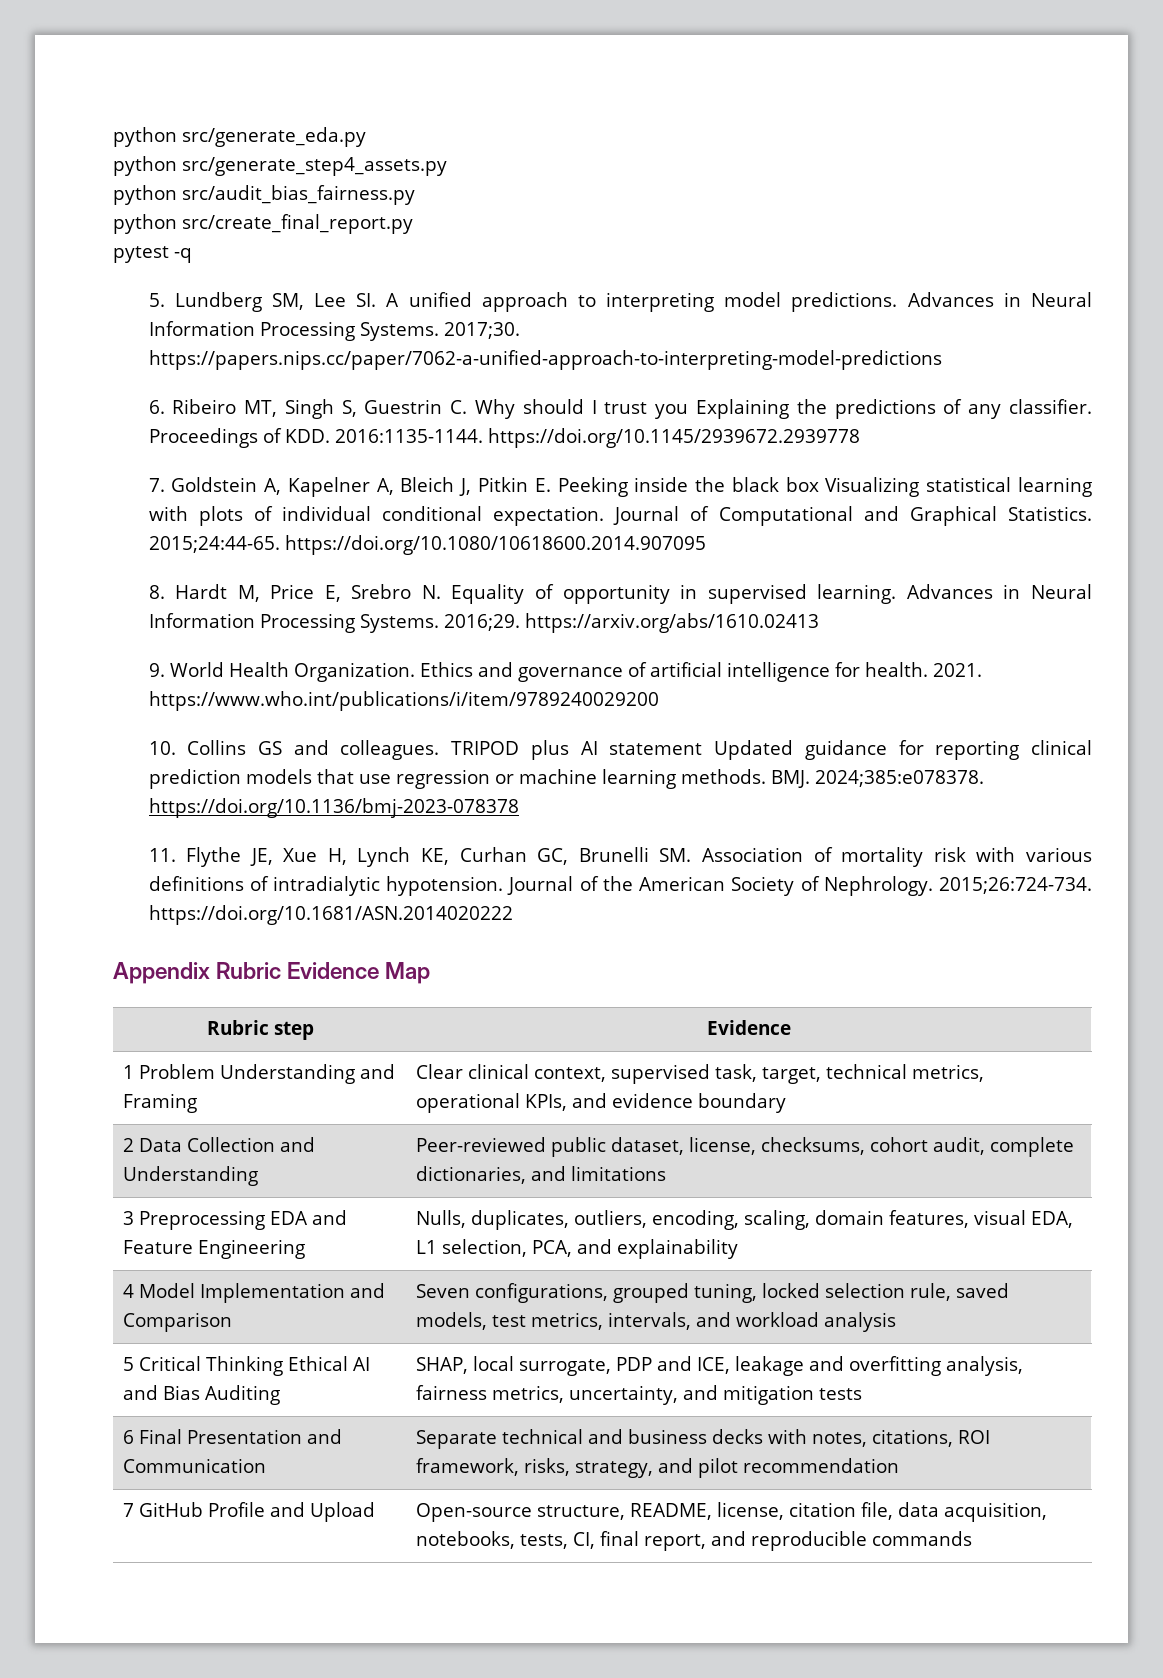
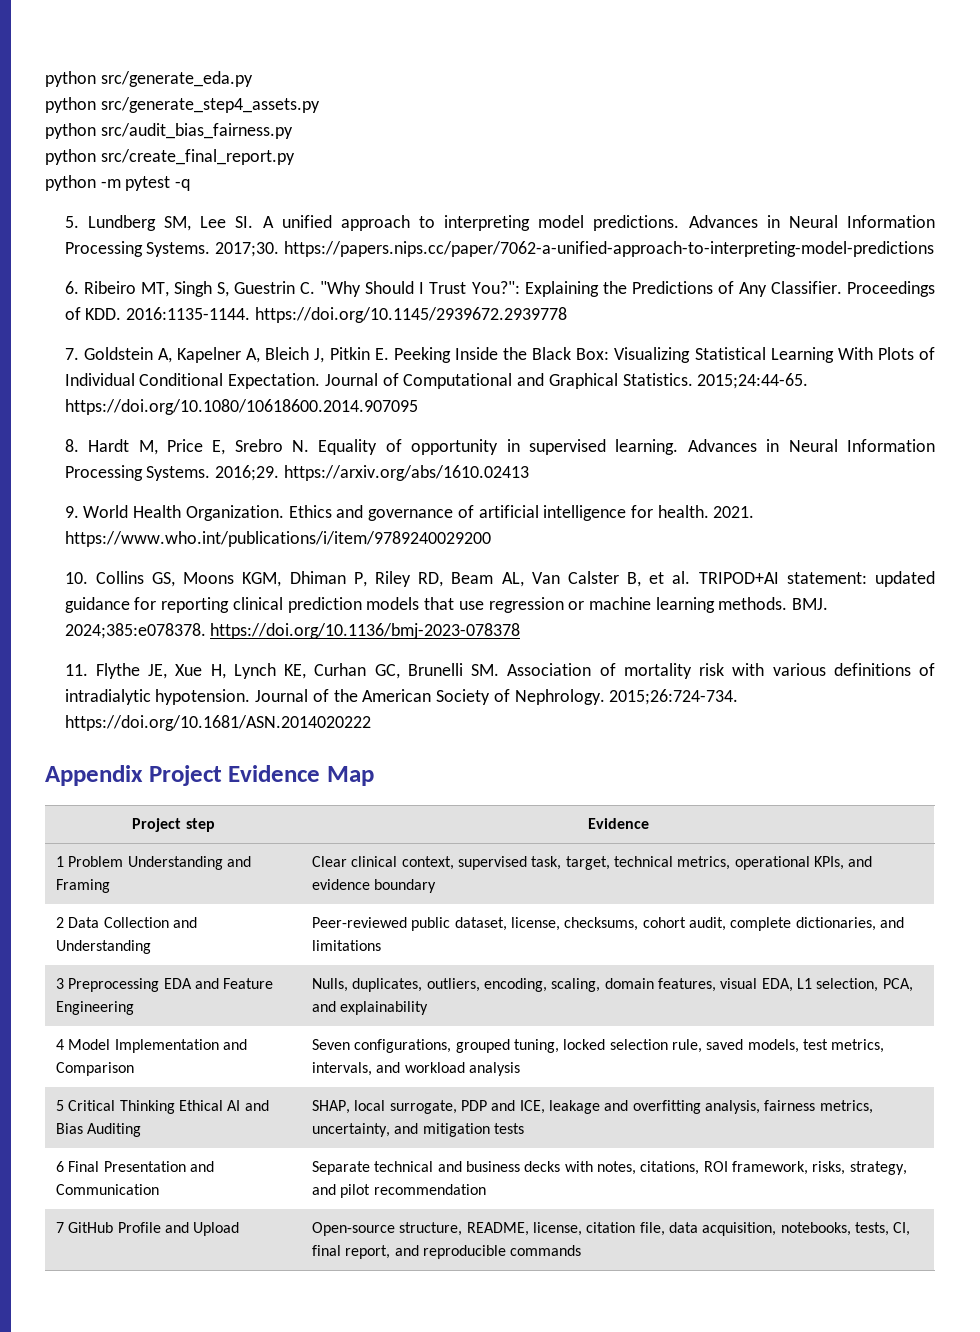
- pytest -q
+ python -m pytest -q
- 6. Ribeiro MT, Singh S, Guestrin C. Why should I trust you Explaining the predictions of any classifier.
+ 6. Ribeiro MT, Singh S, Guestrin C. "Why Should I Trust You?": Explaining the Predictions of Any Classifier.
- 7. Goldstein A, Kapelner A, Bleich J, Pitkin E. Peeking inside the black box Visualizing statistical learning with plots of individual conditional expectation.
+ 7. Goldstein A, Kapelner A, Bleich J, Pitkin E. Peeking Inside the Black Box: Visualizing Statistical Learning With Plots of Individual Conditional Expectation.
- 10. Collins GS and colleagues. TRIPOD plus AI statement Updated guidance for reporting clinical prediction models that use regression or machine learning methods.
+ 10. Collins GS, Moons KGM, Dhiman P, Riley RD, Beam AL, Van Calster B, et al. TRIPOD+AI statement: updated guidance for reporting clinical prediction models that use regression or machine learning methods.
- Appendix Rubric Evidence Map
+ Appendix Project Evidence Map
- Rubric step | Evidence
+ Project step | Evidence

